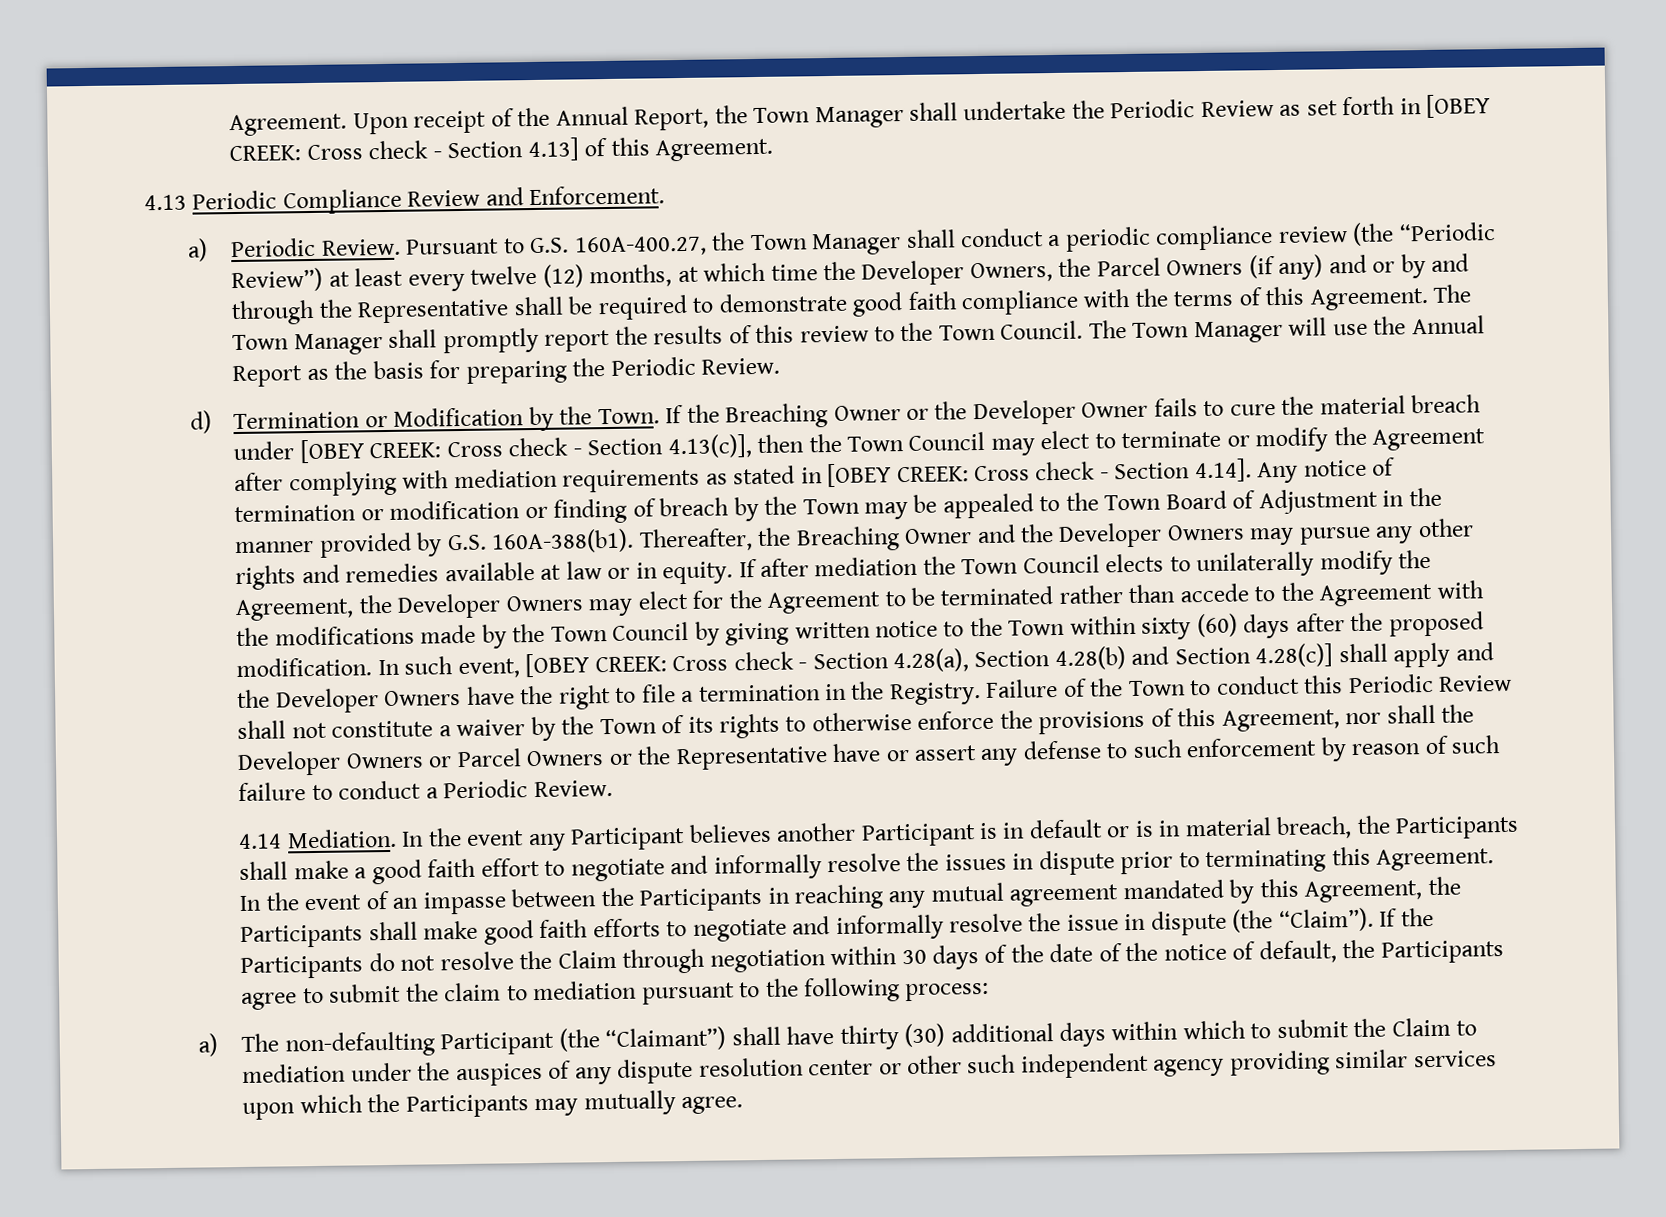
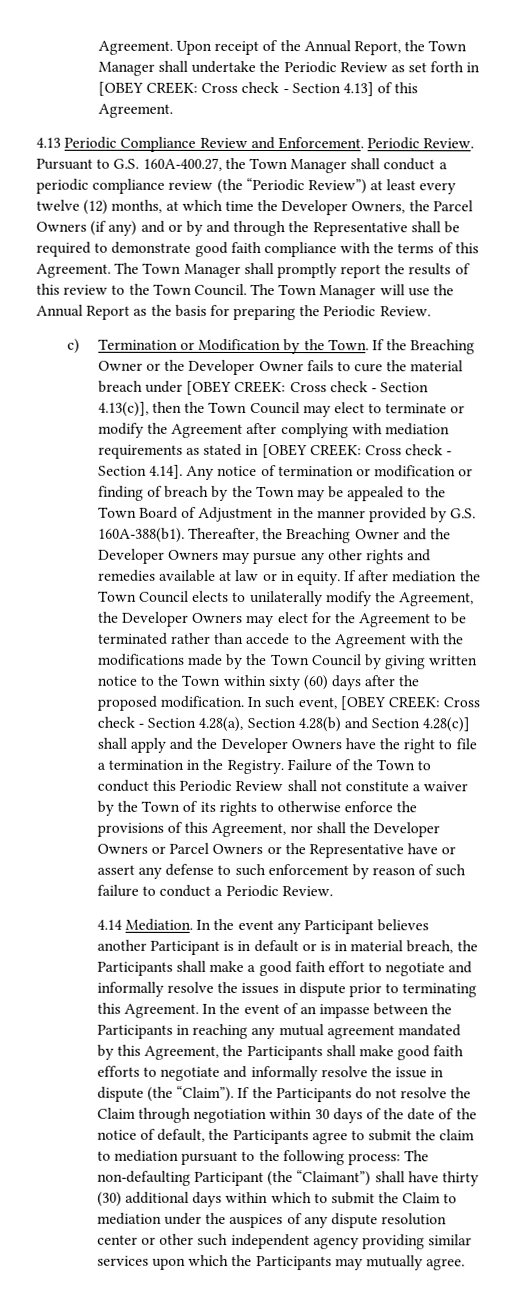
- 4.13 Periodic Compliance Review and Enforcement.
- a) Periodic Review.
+ 4.13 Periodic Compliance Review and Enforcement. Periodic Review.
- d) Termination or Modification by the Town.
+ c) Termination or Modification by the Town.
- If the Participants do not resolve the Claim through negotiation within 30 days of the date of the notice of default, the Participants agree to submit the claim to mediation pursuant to the following process:
- a) The non-defaulting Participant (the “Claimant”) shall have thirty (30) additional days within which to submit the Claim to mediation under the auspices of any dispute resolution center or other such independent agency providing similar services upon which the Participants may mutually agree.
+ If the Participants do not resolve the Claim through negotiation within 30 days of the date of the notice of default, the Participants agree to submit the claim to mediation pursuant to the following process: The non-defaulting Participant (the “Claimant”) shall have thirty (30) additional days within which to submit the Claim to mediation under the auspices of any dispute resolution center or other such independent agency providing similar services upon which the Participants may mutually agree.

